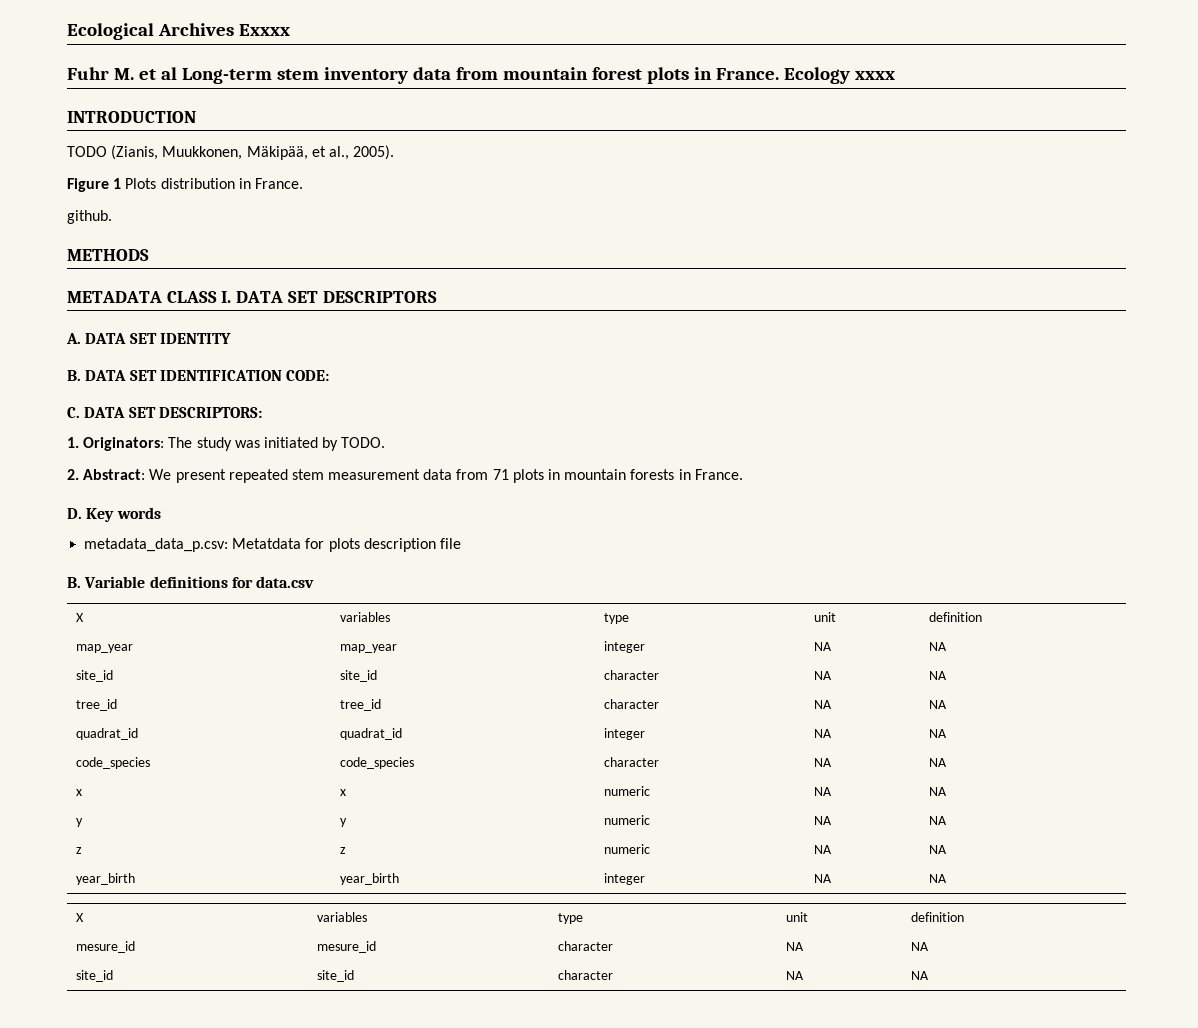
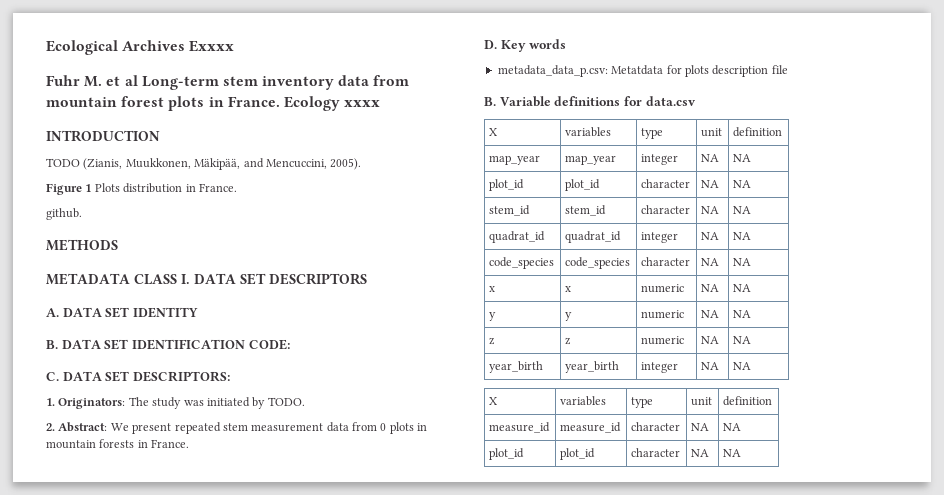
- TODO (Zianis, Muukkonen, Mäkipää, et al., 2005).
+ TODO (Zianis, Muukkonen, Mäkipää, and Mencuccini, 2005).
- 2. Abstract: We present repeated stem measurement data from 71 plots in mountain forests in France.
+ 2. Abstract: We present repeated stem measurement data from 0 plots in mountain forests in France.
  map_year | map_year | integer | NA | NA
- site_id | site_id | character | NA | NA
- tree_id | tree_id | character | NA | NA
+ plot_id | plot_id | character | NA | NA
+ stem_id | stem_id | character | NA | NA
- mesure_id | mesure_id | character | NA | NA
- site_id | site_id | character | NA | NA
+ measure_id | measure_id | character | NA | NA
+ plot_id | plot_id | character | NA | NA

